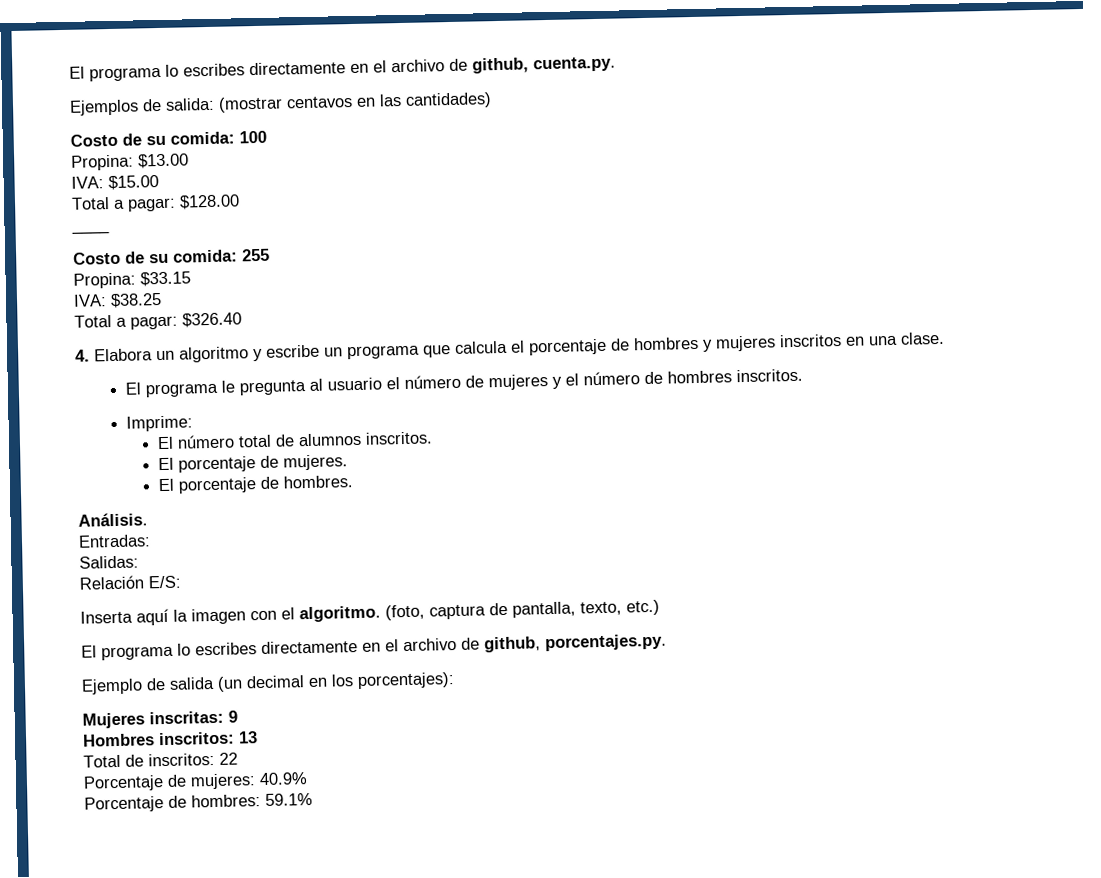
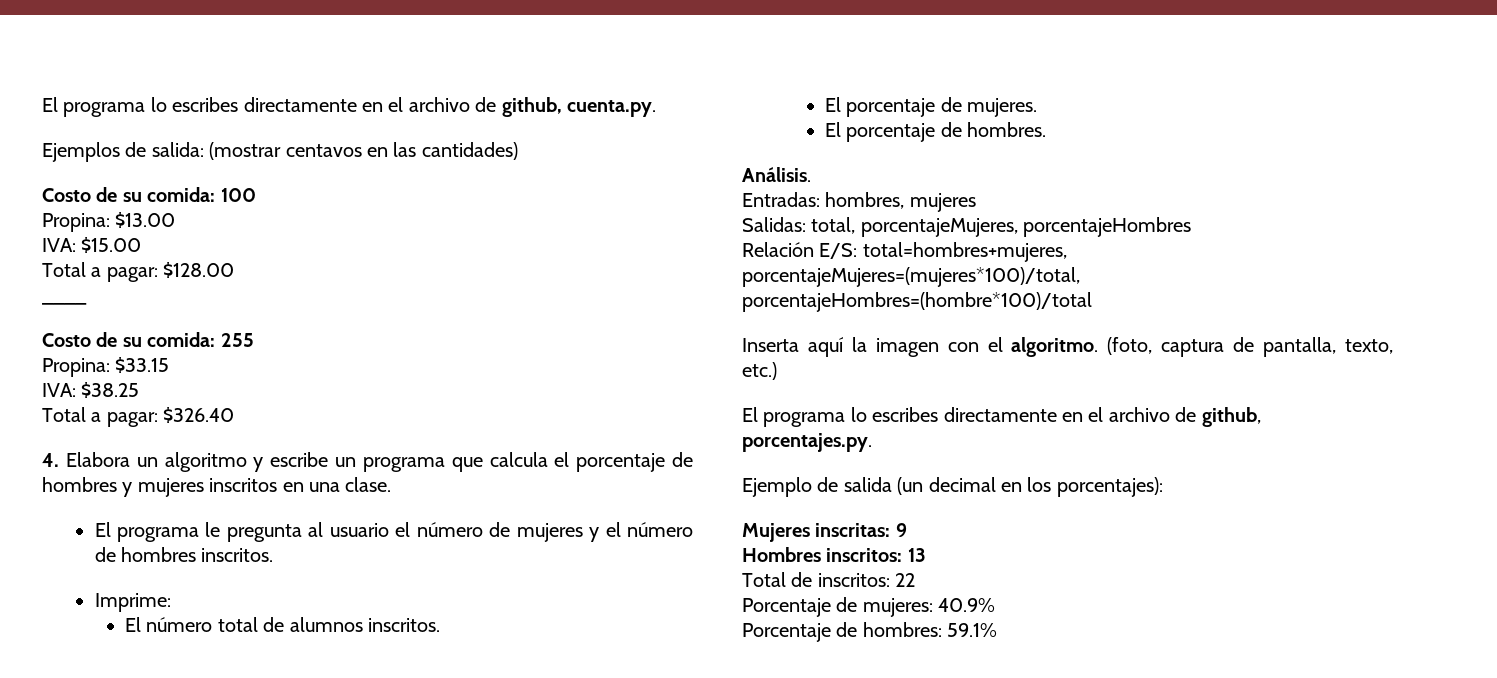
- Entradas:
+ Entradas: hombres, mujeres
- Salidas:
+ Salidas: total, porcentajeMujeres, porcentajeHombres
- Relación E/S:
+ Relación E/S: total=hombres+mujeres, porcentajeMujeres=(mujeres*100)/total, porcentajeHombres=(hombre*100)/total

